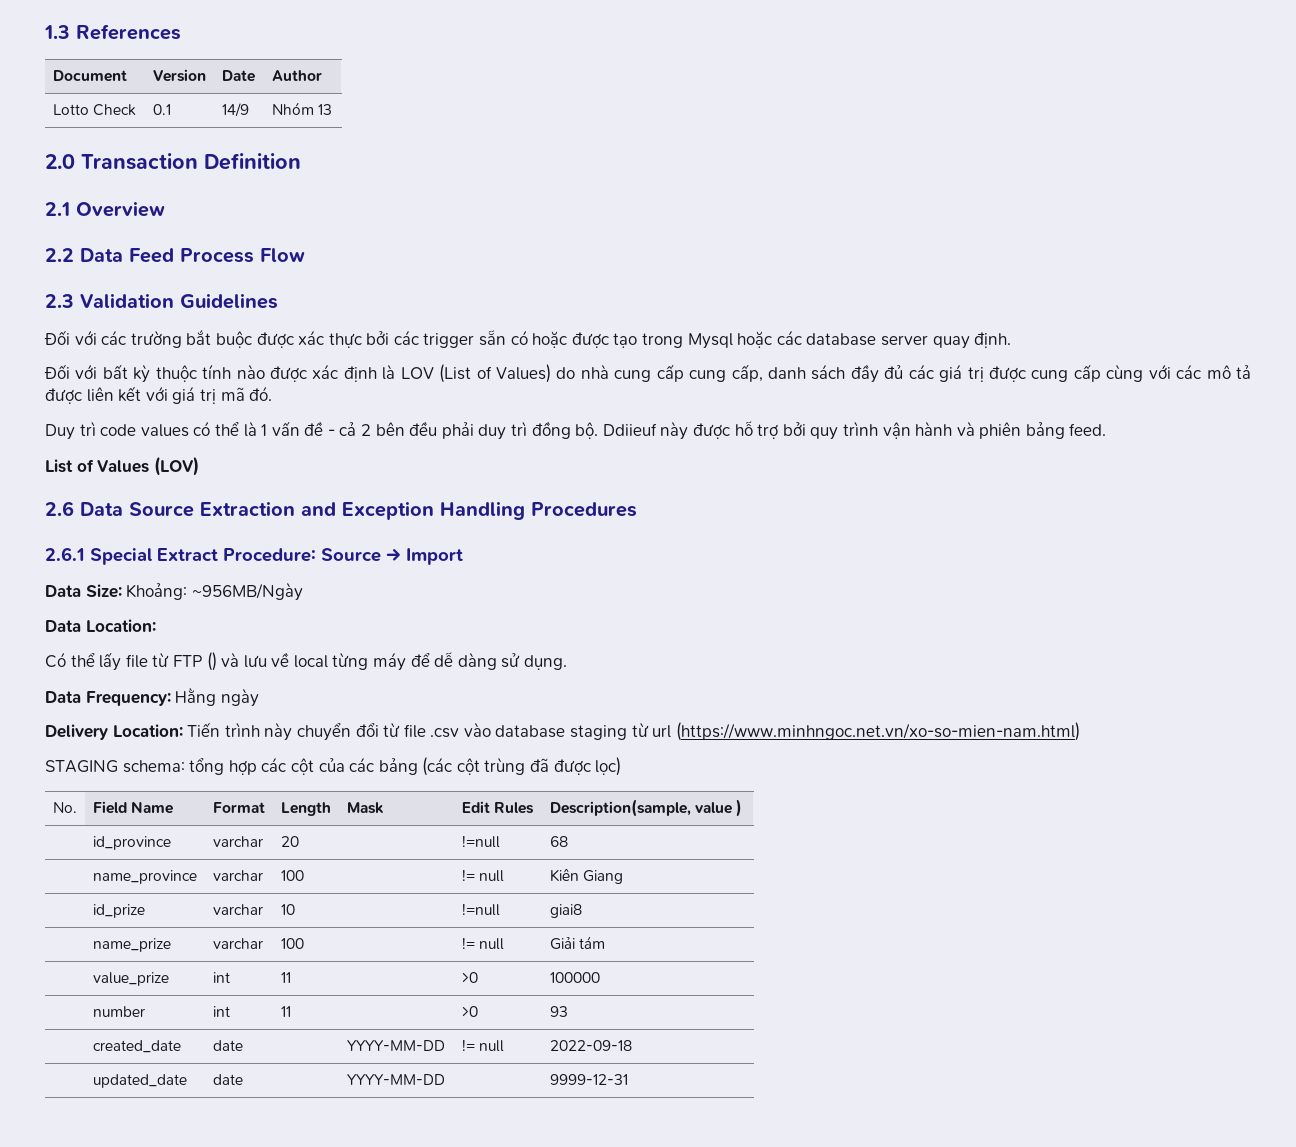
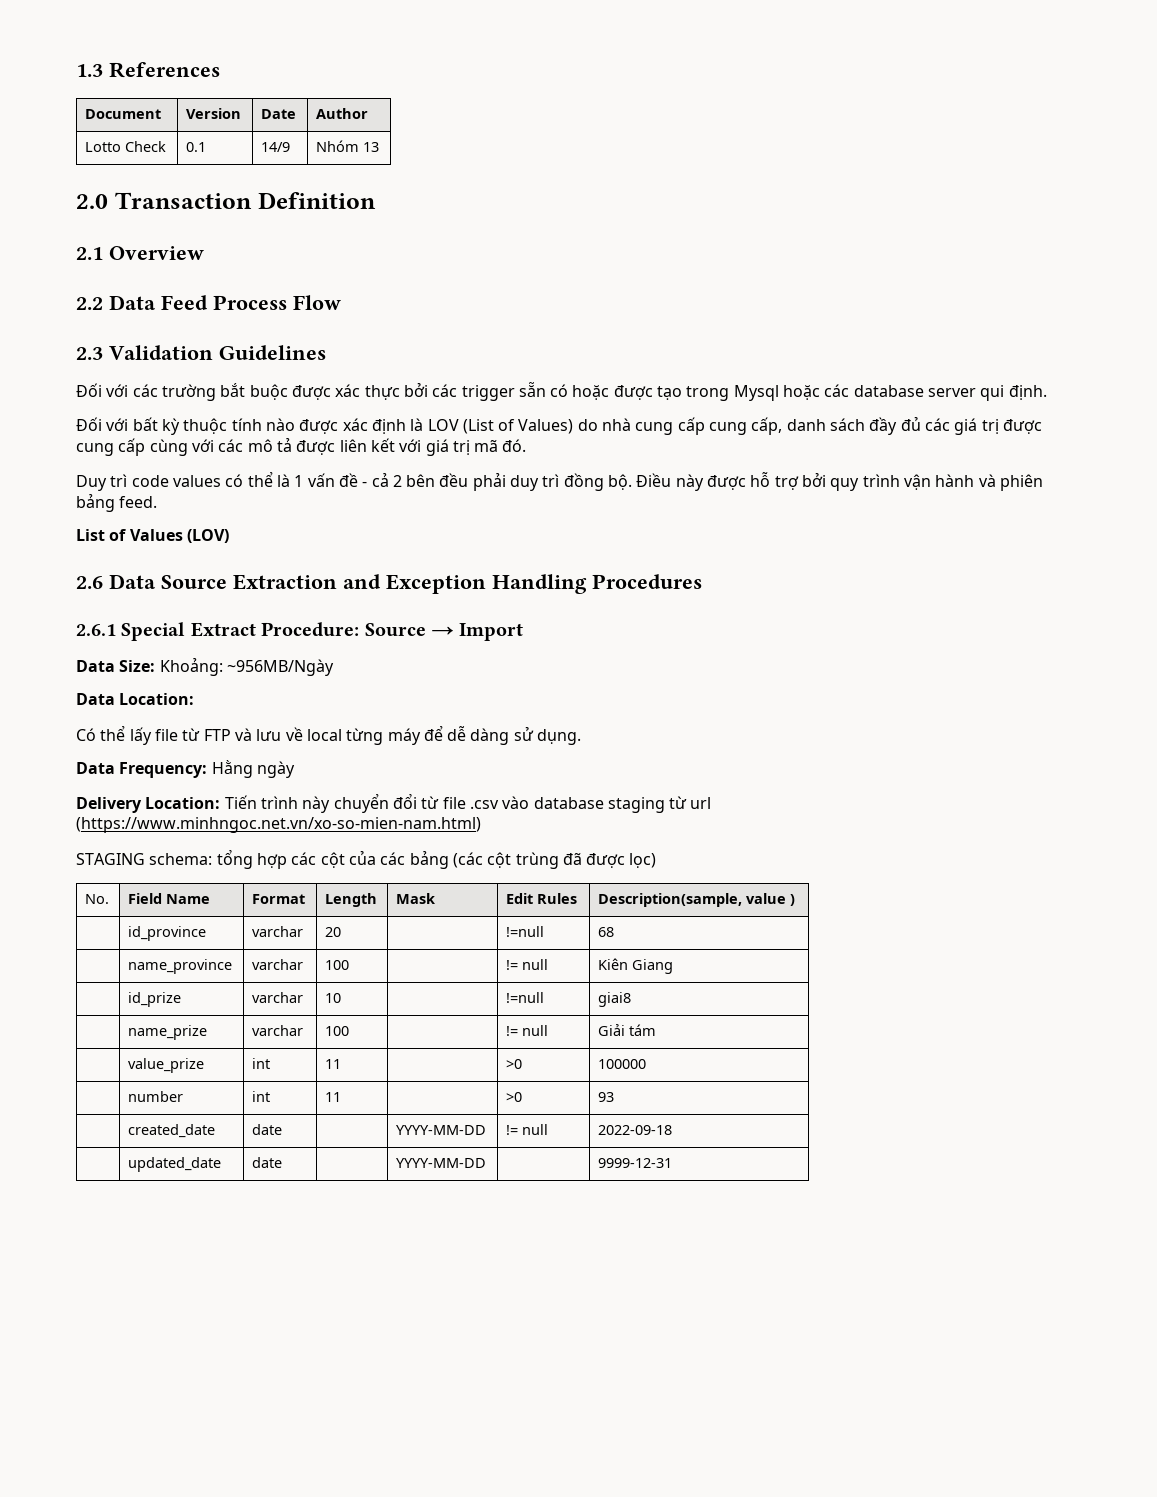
- Đối với các trường bắt buộc được xác thực bởi các trigger sẵn có hoặc được tạo trong Mysql hoặc các database server quay định.
+ Đối với các trường bắt buộc được xác thực bởi các trigger sẵn có hoặc được tạo trong Mysql hoặc các database server qui định.
- Ddiieuf này được hỗ trợ bởi quy trình vận hành và phiên bảng feed.
+ Điều này được hỗ trợ bởi quy trình vận hành và phiên bảng feed.
- Có thể lấy file từ FTP () và lưu về local từng máy để dễ dàng sử dụng.
+ Có thể lấy file từ FTP và lưu về local từng máy để dễ dàng sử dụng.

